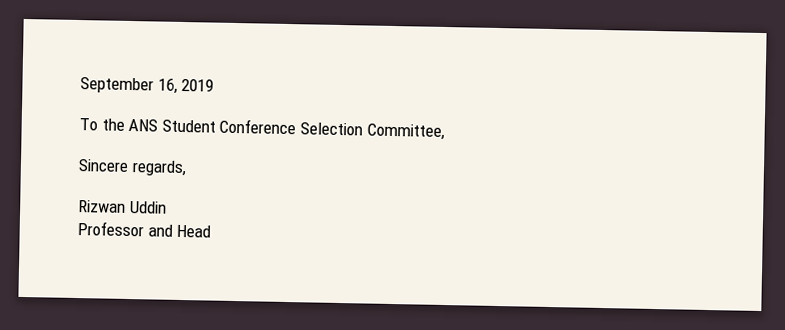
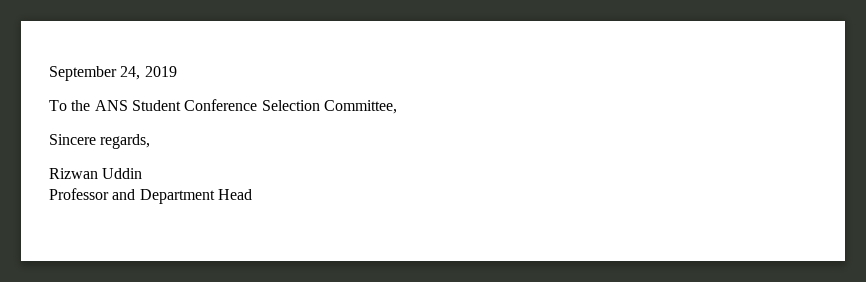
- September 16, 2019
+ September 24, 2019
- Professor and Head
+ Professor and Department Head

